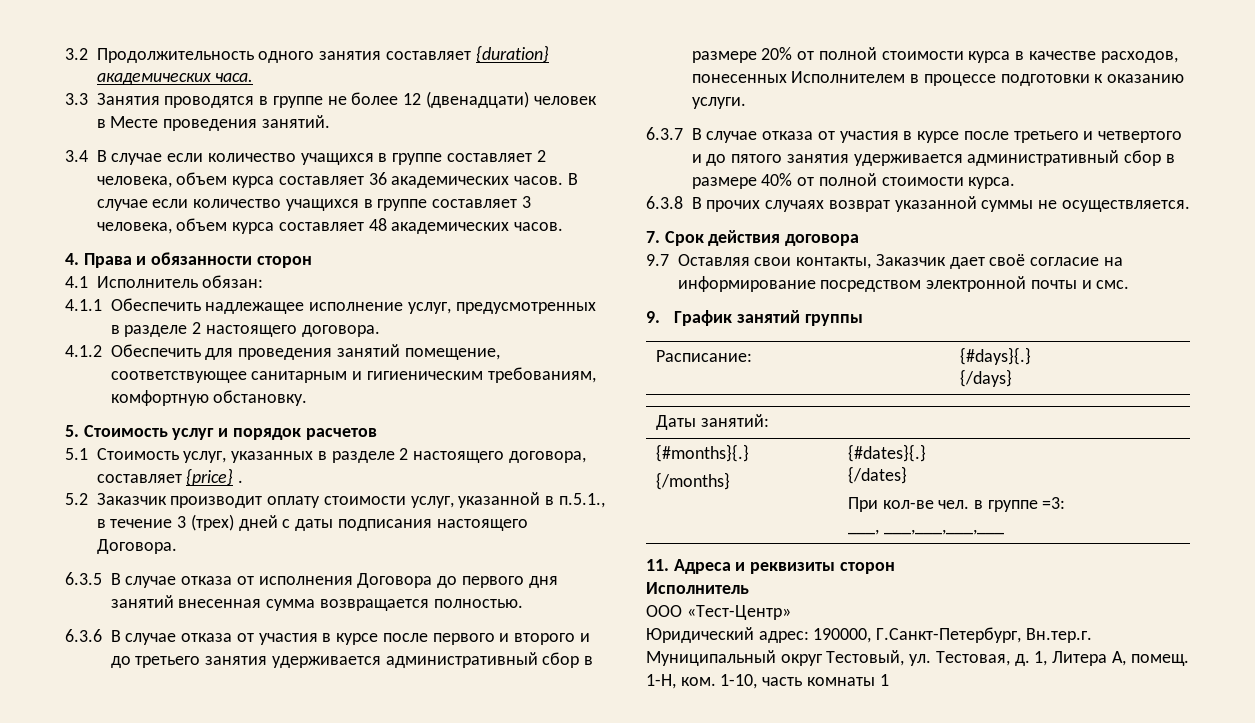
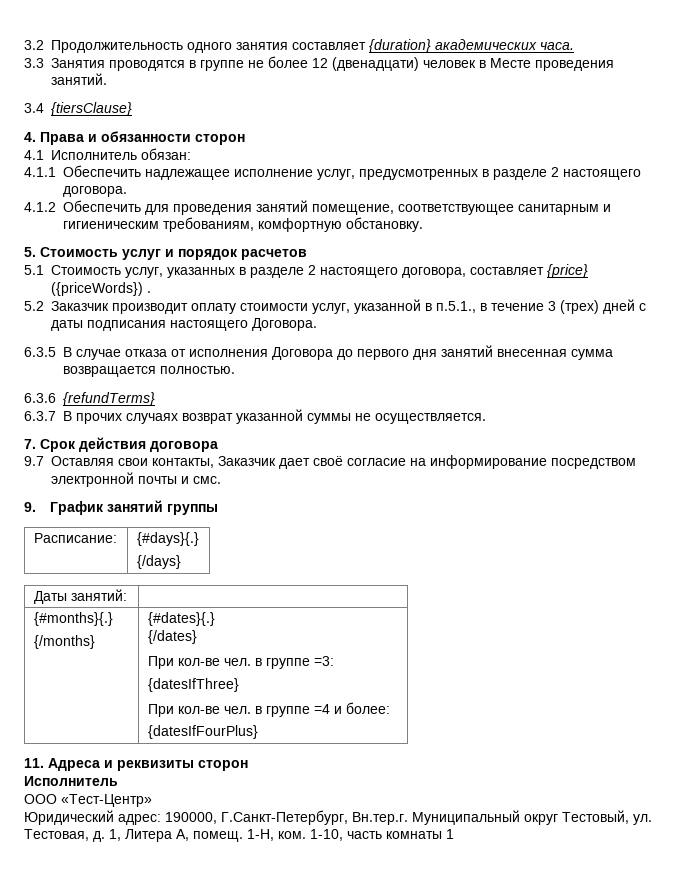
- 3.4 В случае если количество учащихся в группе составляет 2 человека, объем курса составляет 36 академических часов. В случае если количество учащихся в группе составляет 3 человека, объем курса составляет 48 академических часов.
+ 3.4 {tiersClause}
- 5.1 Стоимость услуг, указанных в разделе 2 настоящего договора, составляет {price} .
+ 5.1 Стоимость услуг, указанных в разделе 2 настоящего договора, составляет {price} ({priceWords}) .
- 6.3.6 В случае отказа от участия в курсе после первого и второго и до третьего занятия удерживается административный сбор в размере 20% от полной стоимости курса в качестве расходов, понесенных Исполнителем в процессе подготовки к оказанию услуги.
- 6.3.7 В случае отказа от участия в курсе после третьего и четвертого и до пятого занятия удерживается административный сбор в размере 40% от полной стоимости курса.
- 6.3.8 В прочих случаях возврат указанной суммы не осуществляется.
+ 6.3.6 {refundTerms}
+ 6.3.7 В прочих случаях возврат указанной суммы не осуществляется.
  {#months}{.}
  {/months} | {#dates}{.}
  {/dates}
  При кол-ве чел. в группе =3:
- ___, ___,___,___,___
+ {datesIfThree}
+ При кол-ве чел. в группе =4 и более:
+ {datesIfFourPlus}

